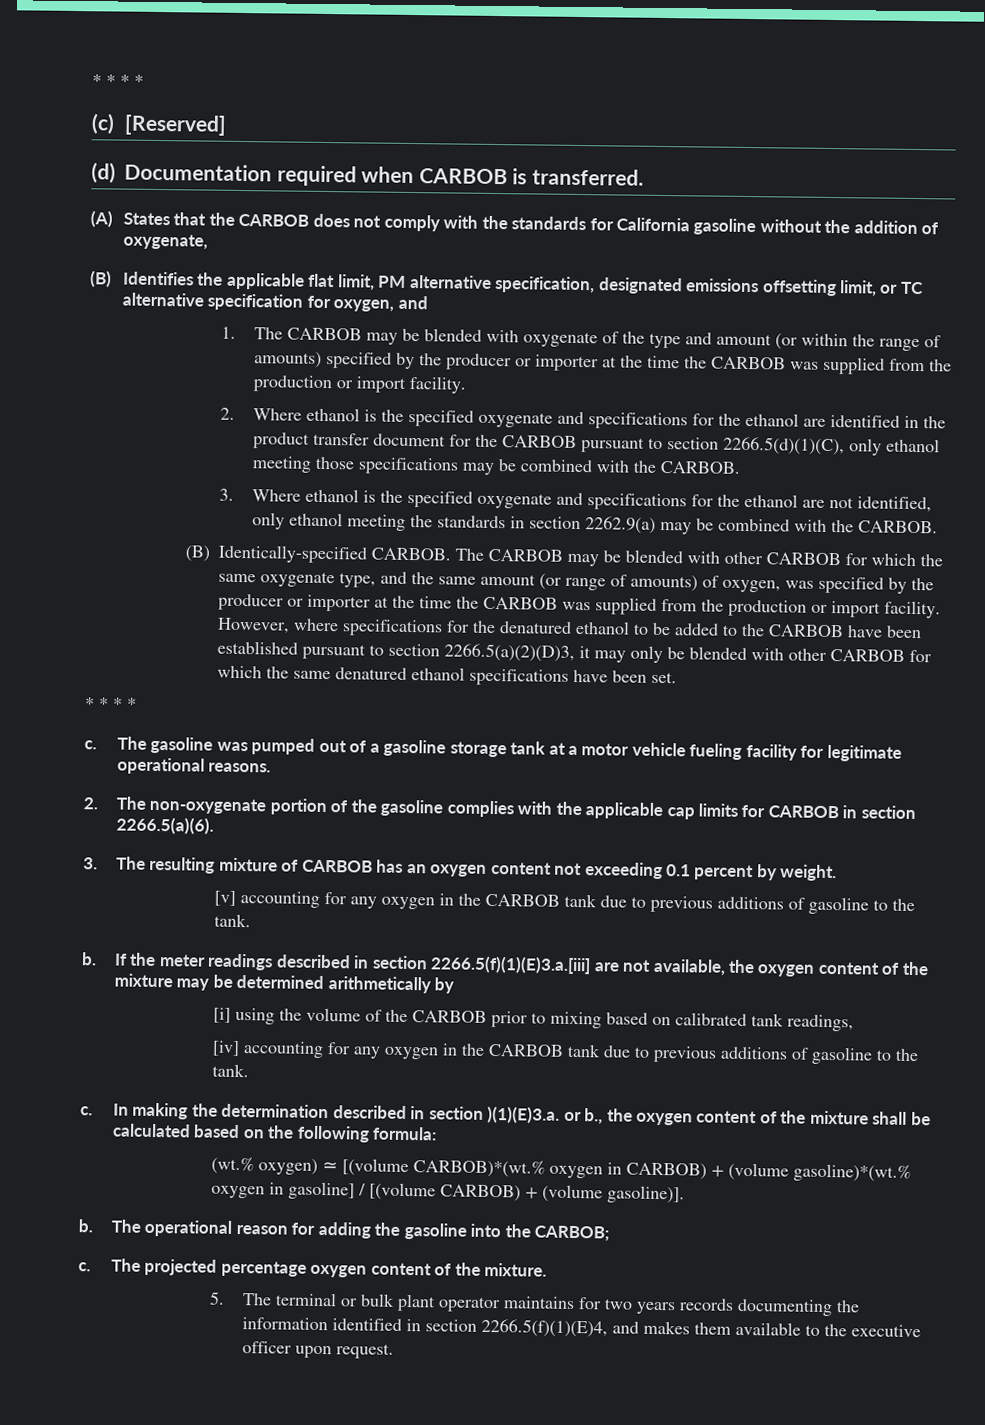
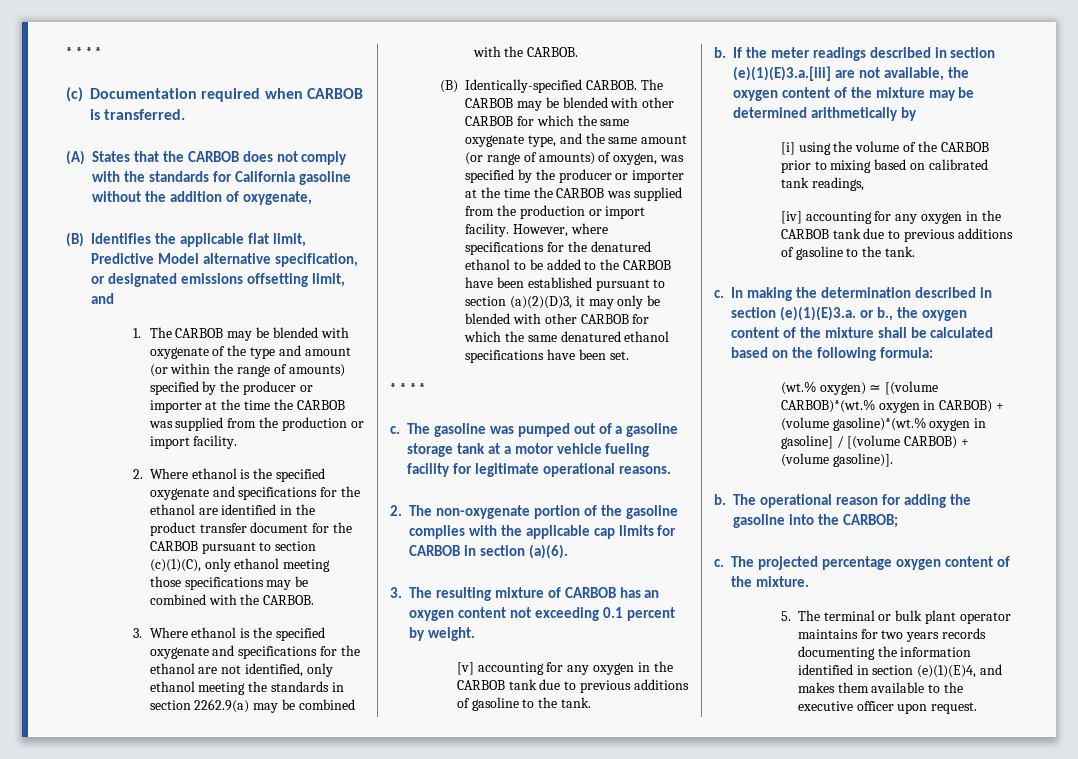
- (c) [Reserved]
- (d) Documentation required when CARBOB is transferred.
+ (c) Documentation required when CARBOB is transferred.
- (B) Identifies the applicable flat limit, PM alternative specification, designated emissions offsetting limit, or TC alternative specification for oxygen, and
+ (B) Identifies the applicable flat limit, Predictive Model alternative specification, or designated emissions offsetting limit, and
- 2. Where ethanol is the specified oxygenate and specifications for the ethanol are identified in the product transfer document for the CARBOB pursuant to section 2266.5(d)(1)(C), only ethanol meeting those specifications may be combined with the CARBOB.
+ 2. Where ethanol is the specified oxygenate and specifications for the ethanol are identified in the product transfer document for the CARBOB pursuant to section (c)(1)(C), only ethanol meeting those specifications may be combined with the CARBOB.
- However, where specifications for the denatured ethanol to be added to the CARBOB have been established pursuant to section 2266.5(a)(2)(D)3, it may only be blended with other CARBOB for which the same denatured ethanol specifications have been set.
+ However, where specifications for the denatured ethanol to be added to the CARBOB have been established pursuant to section (a)(2)(D)3, it may only be blended with other CARBOB for which the same denatured ethanol specifications have been set.
- 2. The non-oxygenate portion of the gasoline complies with the applicable cap limits for CARBOB in section 2266.5(a)(6).
+ 2. The non-oxygenate portion of the gasoline complies with the applicable cap limits for CARBOB in section (a)(6).
- If the meter readings described in section 2266.5(f)(1)(E)3.a.[iii] are not available, the oxygen content of the mixture may be determined arithmetically by
+ If the meter readings described in section (e)(1)(E)3.a.[iii] are not available, the oxygen content of the mixture may be determined arithmetically by
- In making the determination described in section )(1)(E)3.a. or b., the oxygen content of the mixture shall be calculated based on the following formula:
+ In making the determination described in section (e)(1)(E)3.a. or b., the oxygen content of the mixture shall be calculated based on the following formula:
- 5. The terminal or bulk plant operator maintains for two years records documenting the information identified in section 2266.5(f)(1)(E)4, and makes them available to the executive officer upon request.
+ 5. The terminal or bulk plant operator maintains for two years records documenting the information identified in section (e)(1)(E)4, and makes them available to the executive officer upon request.

